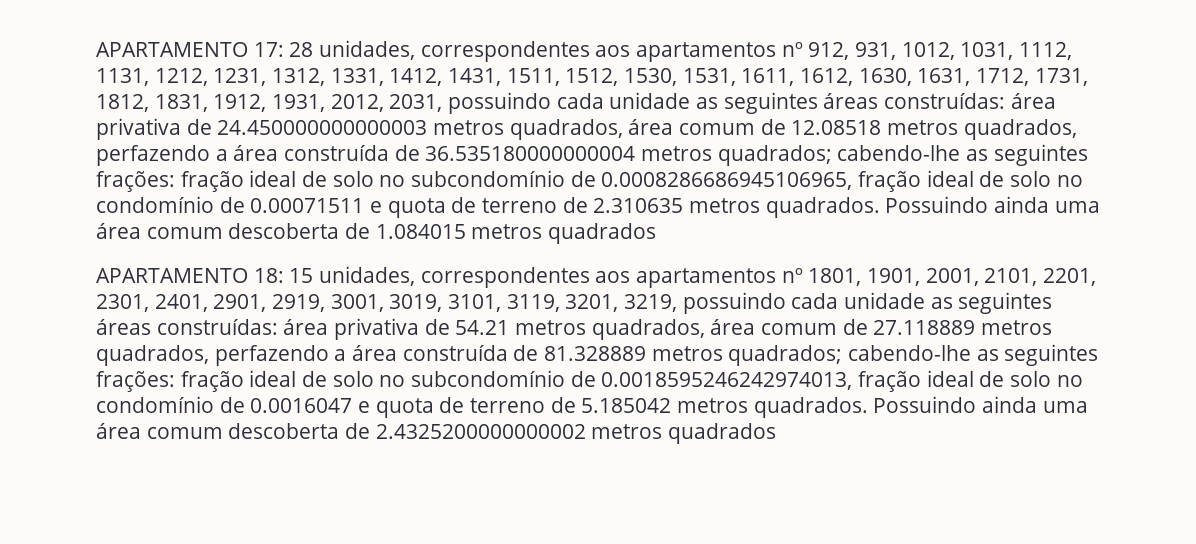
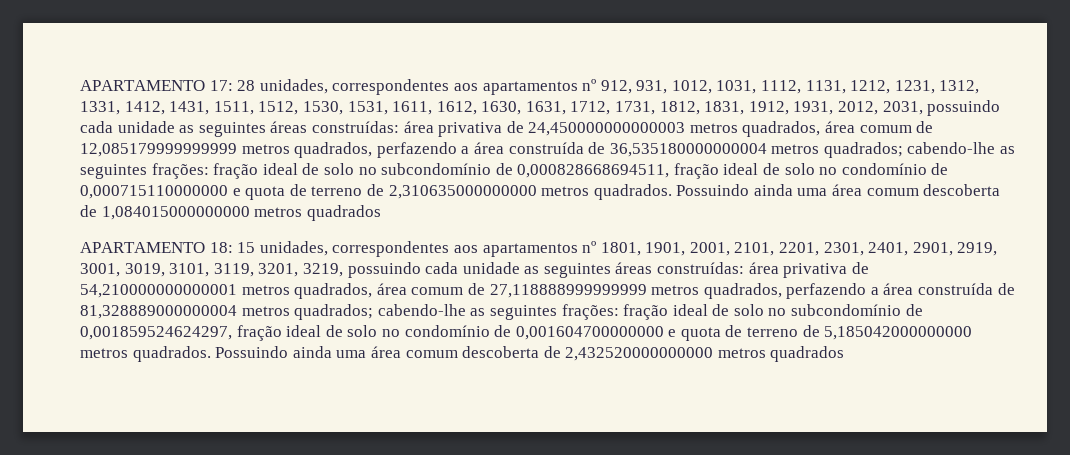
- área privativa de 24.450000000000003 metros quadrados, área comum de 12.08518 metros quadrados, perfazendo a área construída de 36.535180000000004 metros quadrados;
+ área privativa de 24,450000000000003 metros quadrados, área comum de 12,085179999999999 metros quadrados, perfazendo a área construída de 36,535180000000004 metros quadrados;
- fração ideal de solo no subcondomínio de 0.0008286686945106965, fração ideal de solo no condomínio de 0.00071511 e quota de terreno de 2.310635 metros quadrados. Possuindo ainda uma área comum descoberta de 1.084015 metros quadrados
+ fração ideal de solo no subcondomínio de 0,000828668694511, fração ideal de solo no condomínio de 0,000715110000000 e quota de terreno de 2,310635000000000 metros quadrados. Possuindo ainda uma área comum descoberta de 1,084015000000000 metros quadrados
- APARTAMENTO 18: 15 unidades, correspondentes aos apartamentos nº 1801, 1901, 2001, 2101, 2201, 2301, 2401, 2901, 2919, 3001, 3019, 3101, 3119, 3201, 3219, possuindo cada unidade as seguintes áreas construídas: área privativa de 54.21 metros quadrados, área comum de 27.118889 metros quadrados, perfazendo a área construída de 81.328889 metros quadrados; cabendo-lhe as seguintes frações: fração ideal de solo no subcondomínio de 0.0018595246242974013, fração ideal de solo no condomínio de 0.0016047 e quota de terreno de 5.185042 metros quadrados. Possuindo ainda uma área comum descoberta de 2.4325200000000002 metros quadrados
+ APARTAMENTO 18: 15 unidades, correspondentes aos apartamentos nº 1801, 1901, 2001, 2101, 2201, 2301, 2401, 2901, 2919, 3001, 3019, 3101, 3119, 3201, 3219, possuindo cada unidade as seguintes áreas construídas: área privativa de 54,210000000000001 metros quadrados, área comum de 27,118888999999999 metros quadrados, perfazendo a área construída de 81,328889000000004 metros quadrados; cabendo-lhe as seguintes frações: fração ideal de solo no subcondomínio de 0,001859524624297, fração ideal de solo no condomínio de 0,001604700000000 e quota de terreno de 5,185042000000000 metros quadrados. Possuindo ainda uma área comum descoberta de 2,432520000000000 metros quadrados

